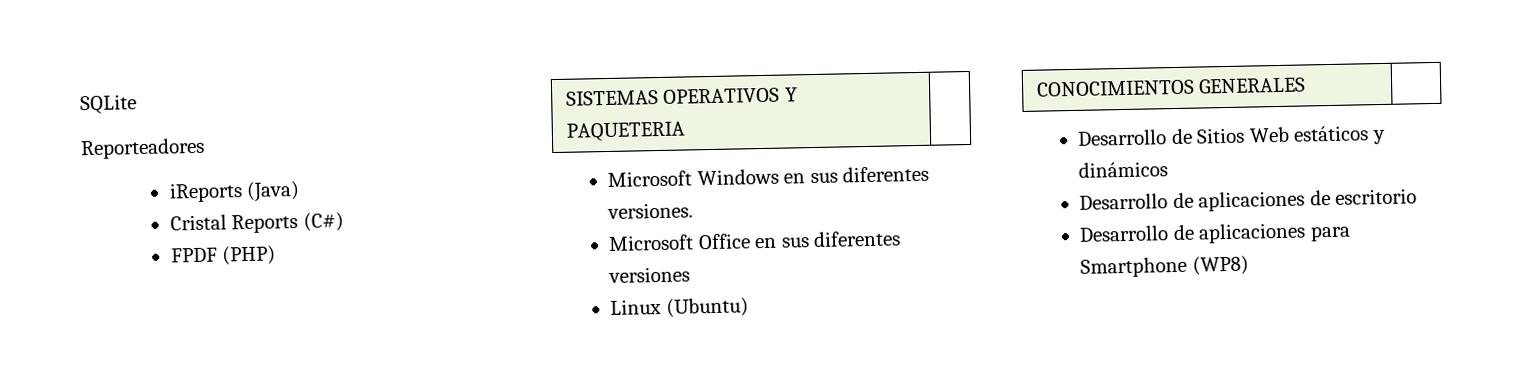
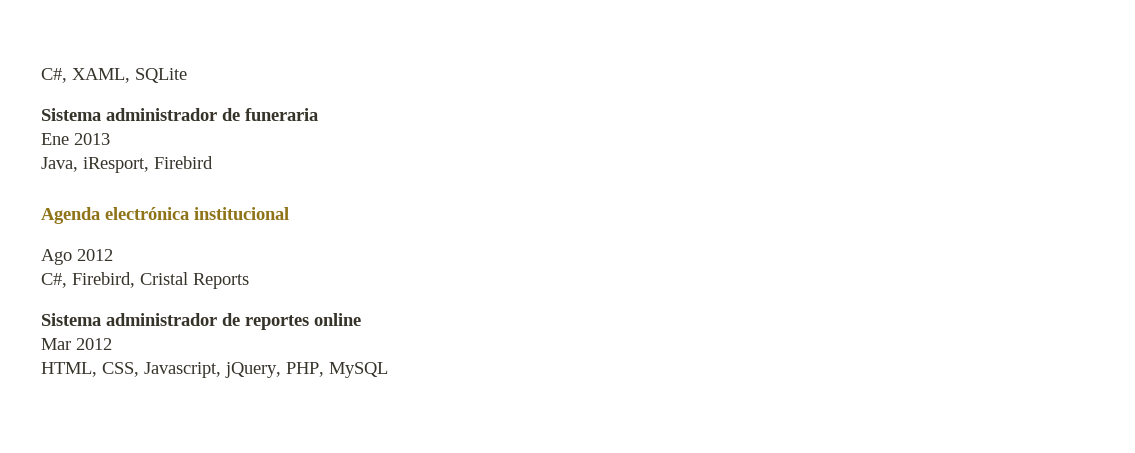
- SQLite
+ C#, XAML, SQLite
- Reporteadores
- iReports (Java)
- Cristal Reports (C#)
- FPDF (PHP)
- SISTEMAS OPERATIVOS Y PAQUETERIA |
- Microsoft Windows en sus diferentes versiones.
- Microsoft Office en sus diferentes versiones
- Linux (Ubuntu)
- CONOCIMIENTOS GENERALES |
- Desarrollo de Sitios Web estáticos y dinámicos
- Desarrollo de aplicaciones de escritorio
- Desarrollo de aplicaciones para Smartphone (WP8)
+ Sistema administrador de funeraria
+ Ene 2013
+ Java, iResport, Firebird
+ Agenda electrónica institucional
+ Ago 2012
+ C#, Firebird, Cristal Reports
+ Sistema administrador de reportes online
+ Mar 2012
+ HTML, CSS, Javascript, jQuery, PHP, MySQL

